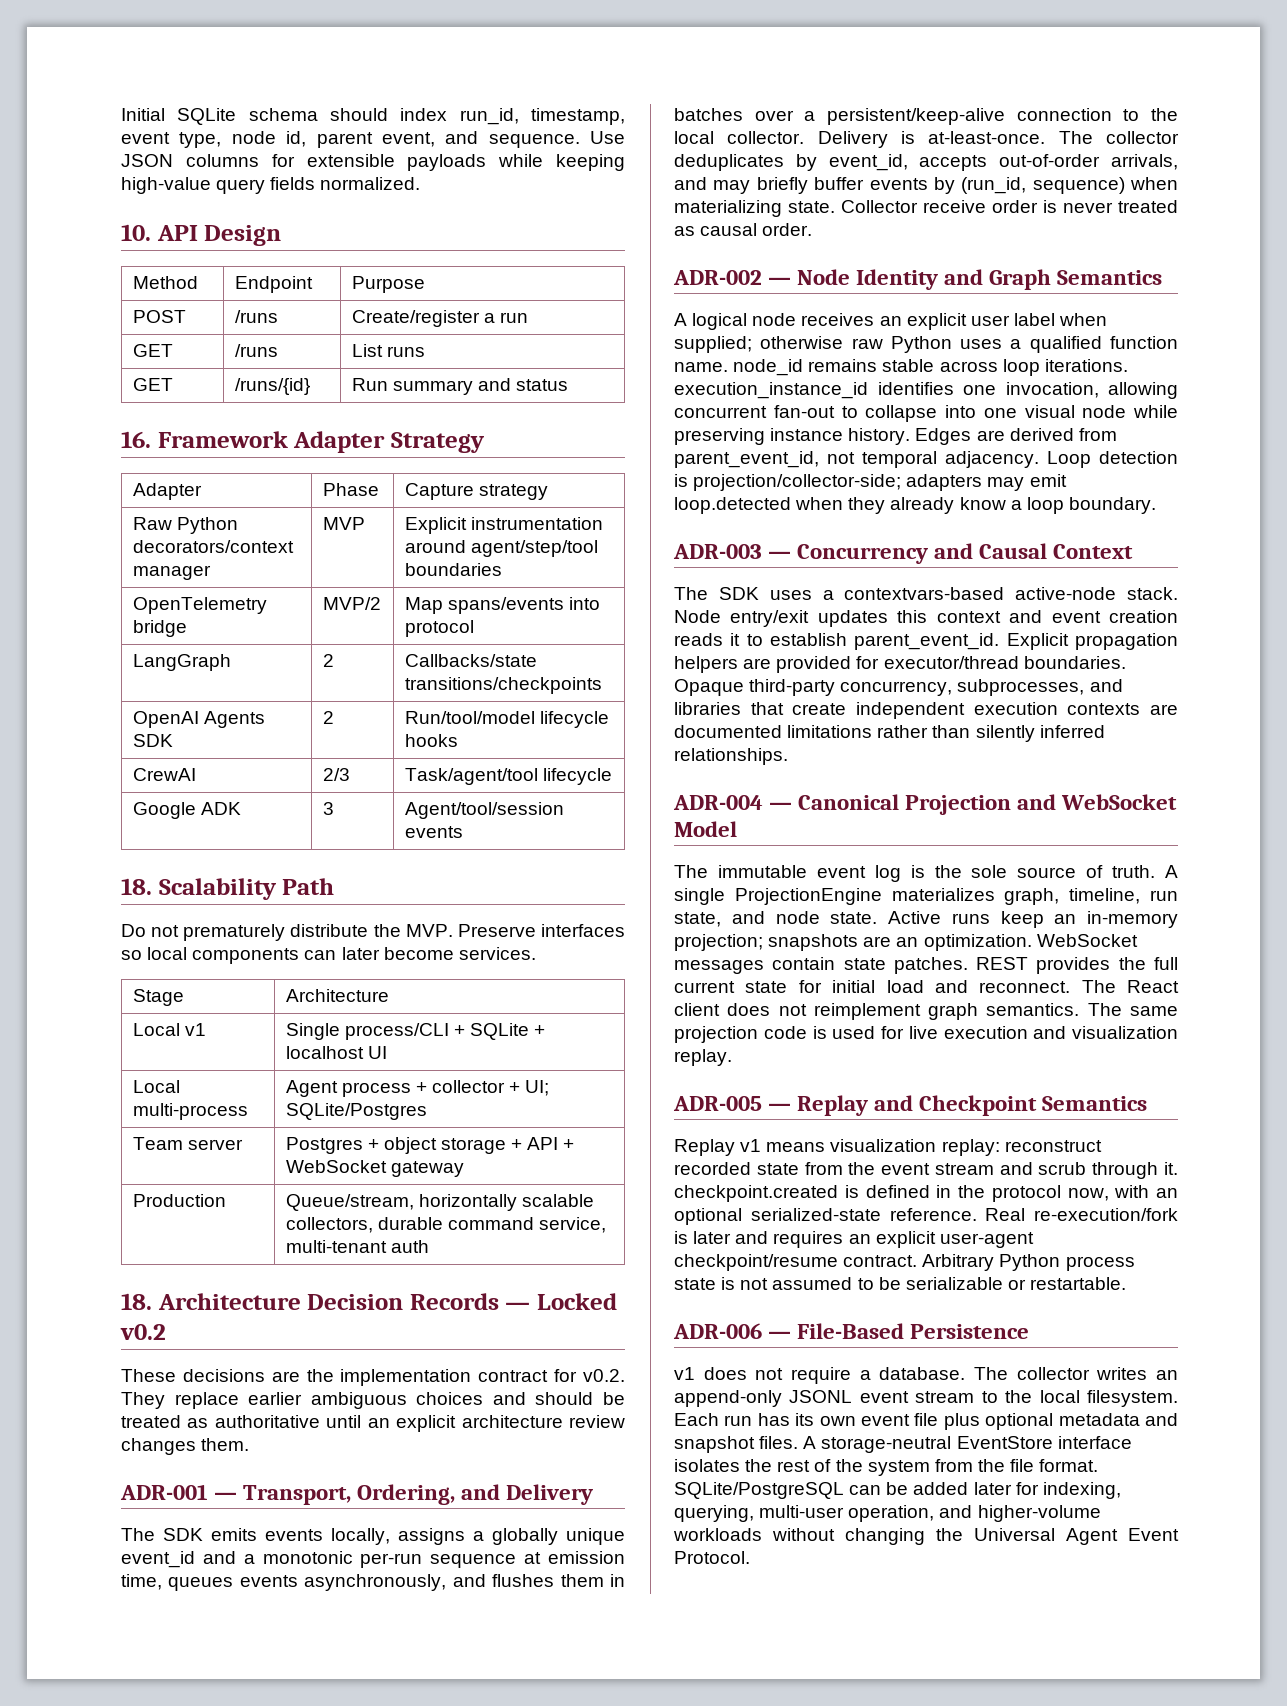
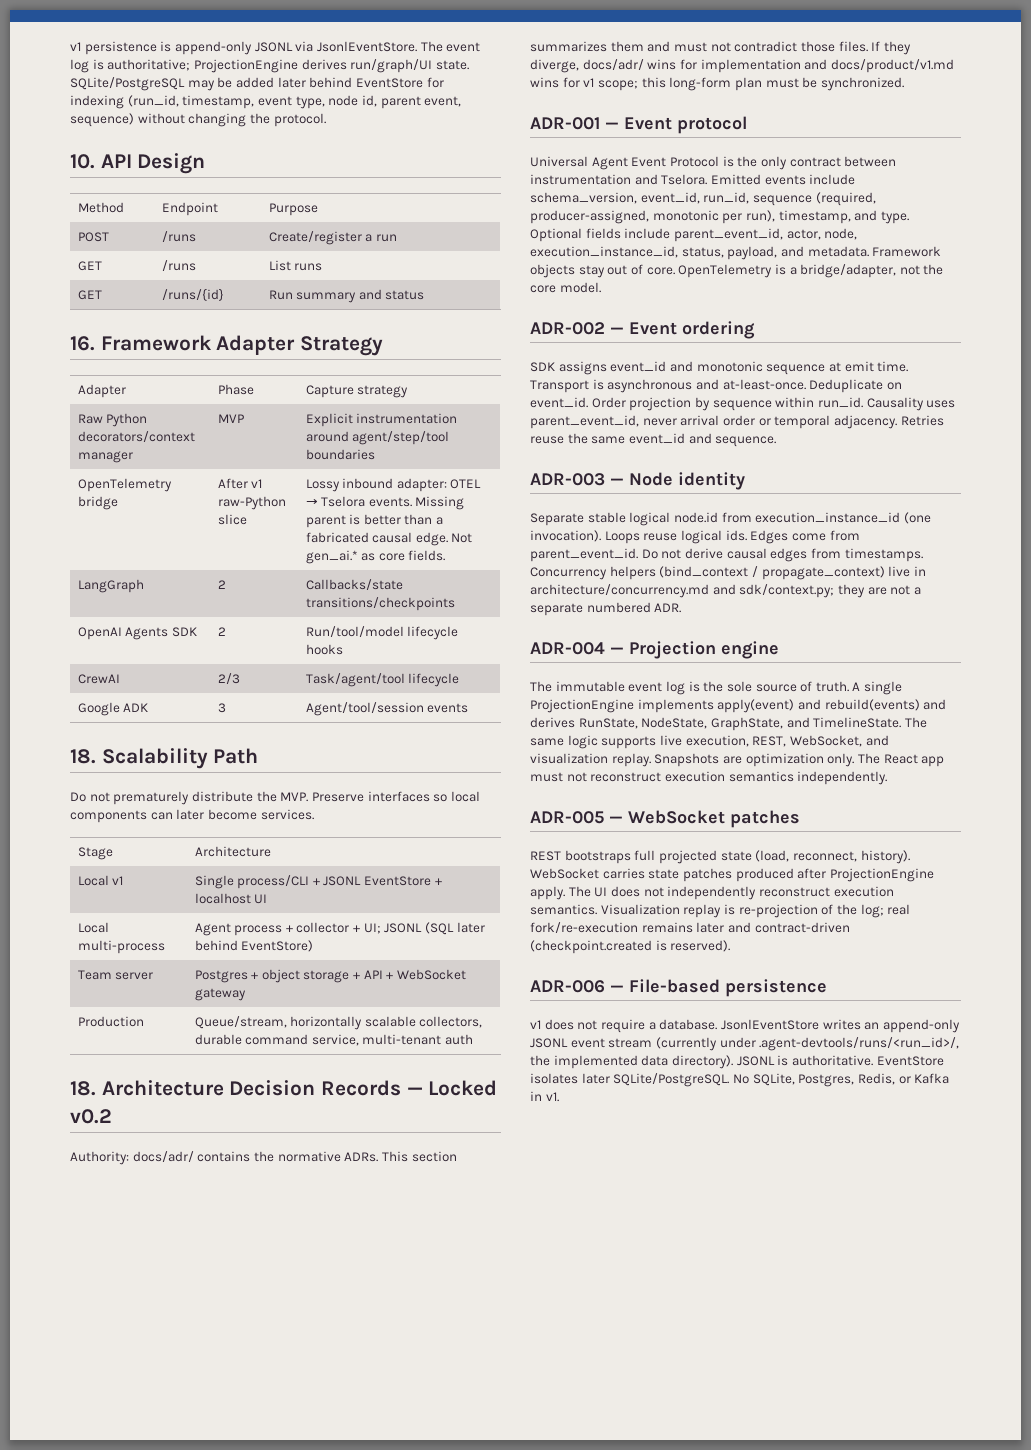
- Initial SQLite schema should index run_id, timestamp, event type, node id, parent event, and sequence. Use JSON columns for extensible payloads while keeping high-value query fields normalized.
+ v1 persistence is append-only JSONL via JsonlEventStore. The event log is authoritative; ProjectionEngine derives run/graph/UI state. SQLite/PostgreSQL may be added later behind EventStore for indexing (run_id, timestamp, event type, node id, parent event, sequence) without changing the protocol.
- OpenTelemetry bridge | MVP/2 | Map spans/events into protocol
+ OpenTelemetry bridge | After v1 raw-Python slice | Lossy inbound adapter: OTEL → Tselora events. Missing parent is better than a fabricated causal edge. Not gen_ai.* as core fields.
- Local v1 | Single process/CLI + SQLite + localhost UI
+ Local v1 | Single process/CLI + JSONL EventStore + localhost UI
- Local multi-process | Agent process + collector + UI; SQLite/Postgres
+ Local multi-process | Agent process + collector + UI; JSONL (SQL later behind EventStore)
- These decisions are the implementation contract for v0.2. They replace earlier ambiguous choices and should be treated as authoritative until an explicit architecture review changes them.
- ADR-001 — Transport, Ordering, and Delivery
- The SDK emits events locally, assigns a globally unique event_id and a monotonic per-run sequence at emission time, queues events asynchronously, and flushes them in batches over a persistent/keep-alive connection to the local collector. Delivery is at-least-once. The collector deduplicates by event_id, accepts out-of-order arrivals, and may briefly buffer events by (run_id, sequence) when materializing state. Collector receive order is never treated as causal order.
- ADR-002 — Node Identity and Graph Semantics
- A logical node receives an explicit user label when supplied; otherwise raw Python uses a qualified function name. node_id remains stable across loop iterations. execution_instance_id identifies one invocation, allowing concurrent fan-out to collapse into one visual node while preserving instance history. Edges are derived from parent_event_id, not temporal adjacency. Loop detection is projection/collector-side; adapters may emit loop.detected when they already know a loop boundary.
- ADR-003 — Concurrency and Causal Context
- The SDK uses a contextvars-based active-node stack. Node entry/exit updates this context and event creation reads it to establish parent_event_id. Explicit propagation helpers are provided for executor/thread boundaries. Opaque third-party concurrency, subprocesses, and libraries that create independent execution contexts are documented limitations rather than silently inferred relationships.
- ADR-004 — Canonical Projection and WebSocket Model
+ Authority: docs/adr/ contains the normative ADRs. This section summarizes them and must not contradict those files. If they diverge, docs/adr/ wins for implementation and docs/product/v1.md wins for v1 scope; this long-form plan must be synchronized.
+ ADR-001 — Event protocol
+ Universal Agent Event Protocol is the only contract between instrumentation and Tselora. Emitted events include schema_version, event_id, run_id, sequence (required, producer-assigned, monotonic per run), timestamp, and type. Optional fields include parent_event_id, actor, node, execution_instance_id, status, payload, and metadata. Framework objects stay out of core. OpenTelemetry is a bridge/adapter, not the core model.
+ ADR-002 — Event ordering
+ SDK assigns event_id and monotonic sequence at emit time. Transport is asynchronous and at-least-once. Deduplicate on event_id. Order projection by sequence within run_id. Causality uses parent_event_id, never arrival order or temporal adjacency. Retries reuse the same event_id and sequence.
+ ADR-003 — Node identity
+ Separate stable logical node.id from execution_instance_id (one invocation). Loops reuse logical ids. Edges come from parent_event_id. Do not derive causal edges from timestamps. Concurrency helpers (bind_context / propagate_context) live in architecture/concurrency.md and sdk/context.py; they are not a separate numbered ADR.
+ ADR-004 — Projection engine
- A single ProjectionEngine materializes graph, timeline, run state, and node state. Active runs keep an in-memory projection; snapshots are an optimization. WebSocket messages contain state patches. REST provides the full current state for initial load and reconnect. The React client does not reimplement graph semantics. The same projection code is used for live execution and visualization replay.
- ADR-005 — Replay and Checkpoint Semantics
- Replay v1 means visualization replay: reconstruct recorded state from the event stream and scrub through it. checkpoint.created is defined in the protocol now, with an optional serialized-state reference. Real re-execution/fork is later and requires an explicit user-agent checkpoint/resume contract. Arbitrary Python process state is not assumed to be serializable or restartable.
+ A single ProjectionEngine implements apply(event) and rebuild(events) and derives RunState, NodeState, GraphState, and TimelineState. The same logic supports live execution, REST, WebSocket, and visualization replay. Snapshots are optimization only. The React app must not reconstruct execution semantics independently.
+ ADR-005 — WebSocket patches
+ REST bootstraps full projected state (load, reconnect, history). WebSocket carries state patches produced after ProjectionEngine apply. The UI does not independently reconstruct execution semantics. Visualization replay is re-projection of the log; real fork/re-execution remains later and contract-driven (checkpoint.created is reserved).
- ADR-006 — File-Based Persistence
+ ADR-006 — File-based persistence
- The collector writes an append-only JSONL event stream to the local filesystem. Each run has its own event file plus optional metadata and snapshot files. A storage-neutral EventStore interface isolates the rest of the system from the file format. SQLite/PostgreSQL can be added later for indexing, querying, multi-user operation, and higher-volume workloads without changing the Universal Agent Event Protocol.
+ JsonlEventStore writes an append-only JSONL event stream (currently under .agent-devtools/runs/<run_id>/, the implemented data directory). JSONL is authoritative. EventStore isolates later SQLite/PostgreSQL. No SQLite, Postgres, Redis, or Kafka in v1.

